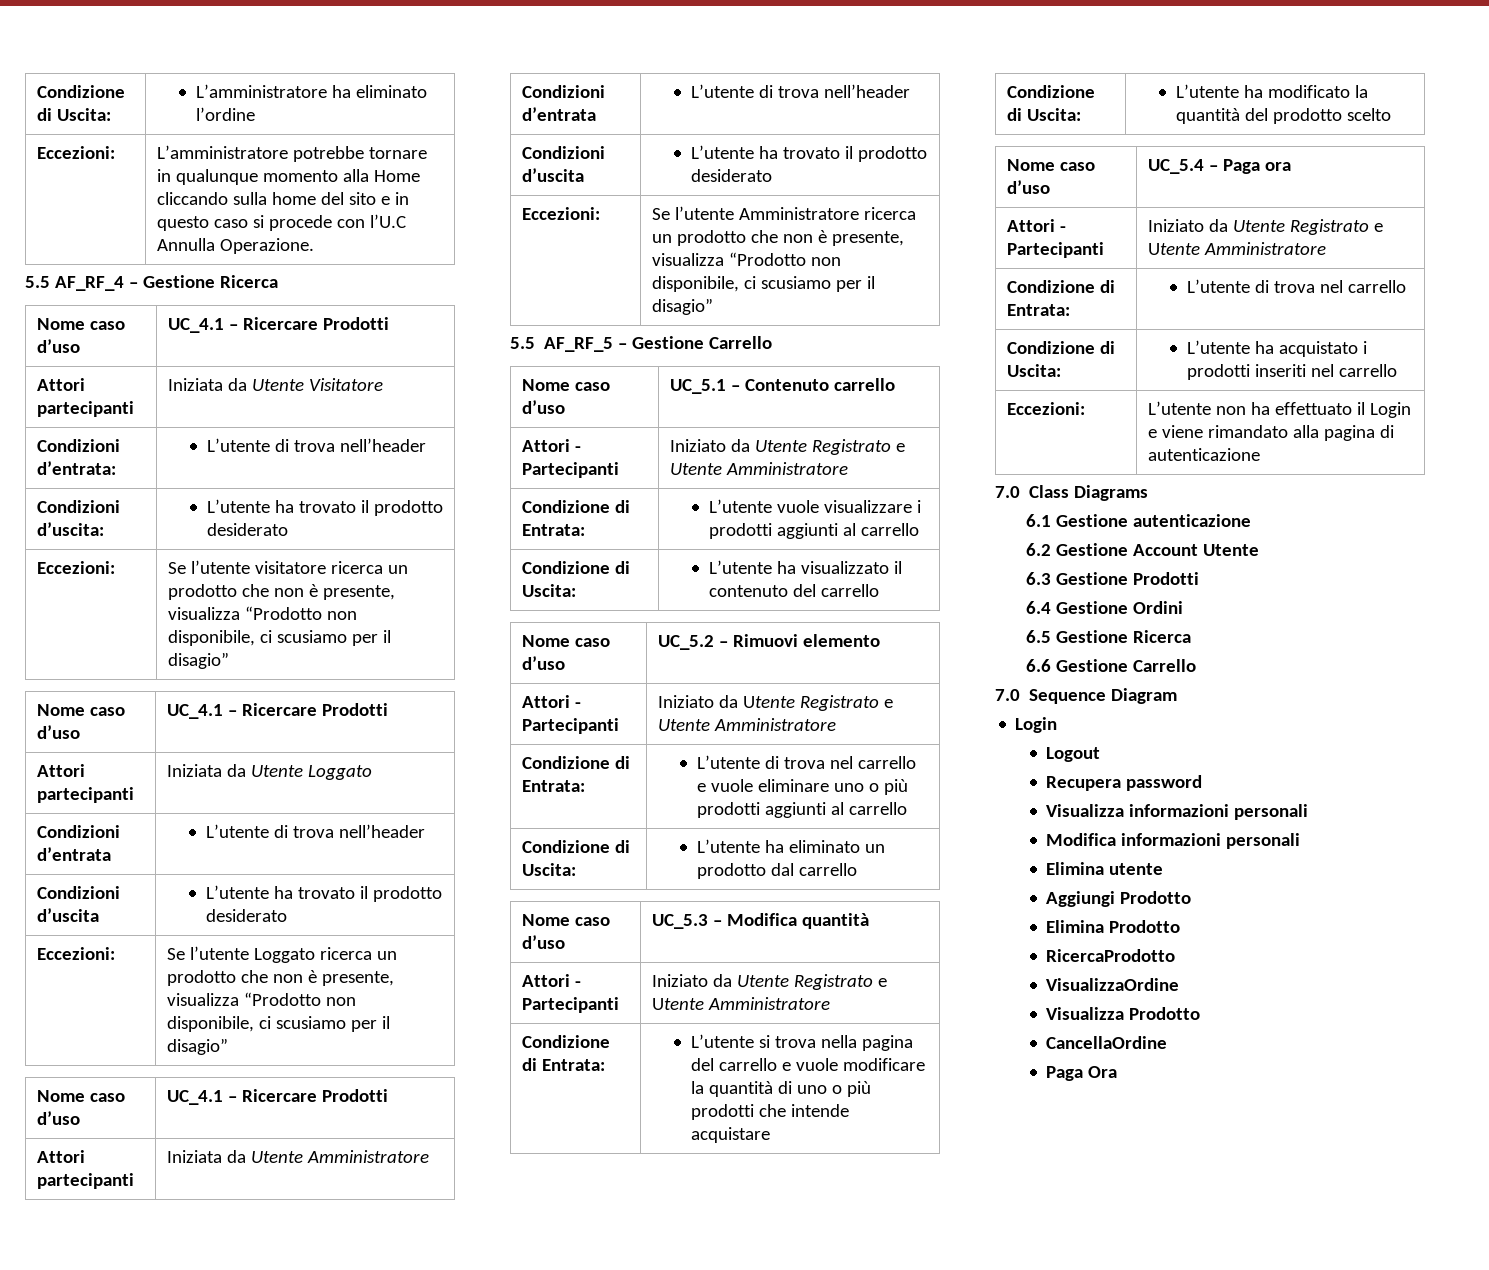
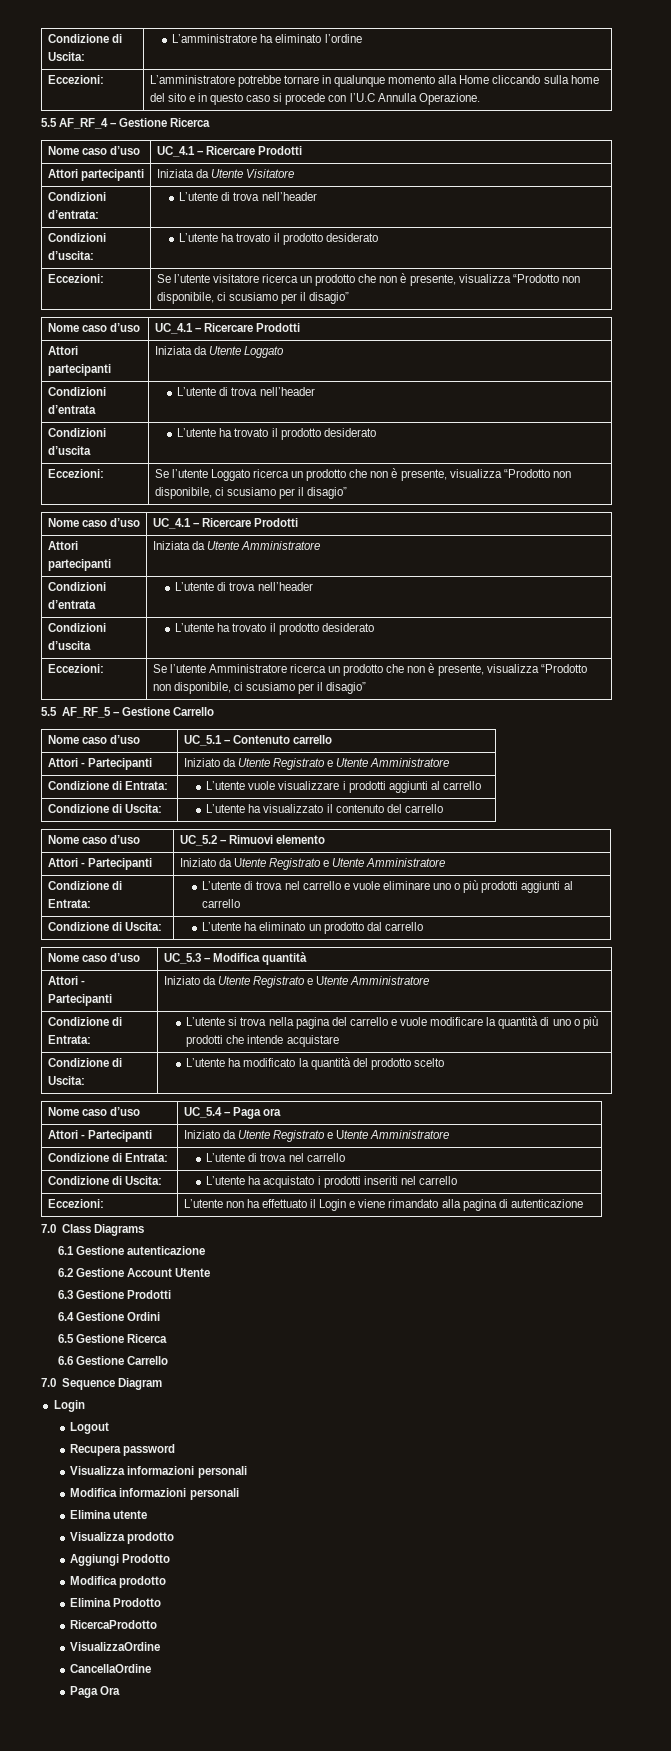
+ Visualizza prodotto
+ Modifica prodotto
- Visualizza Prodotto

